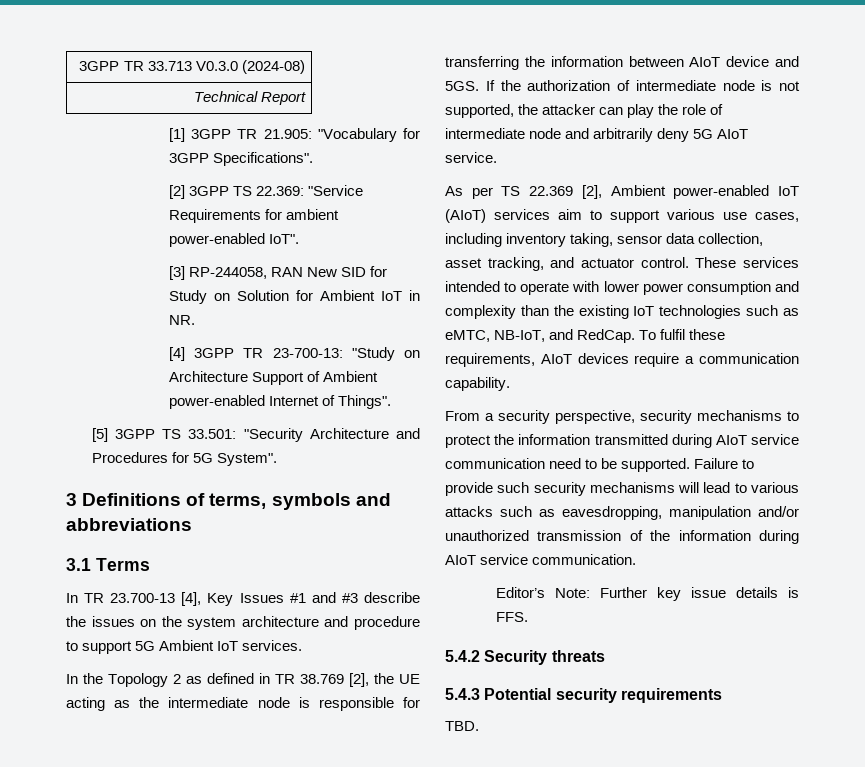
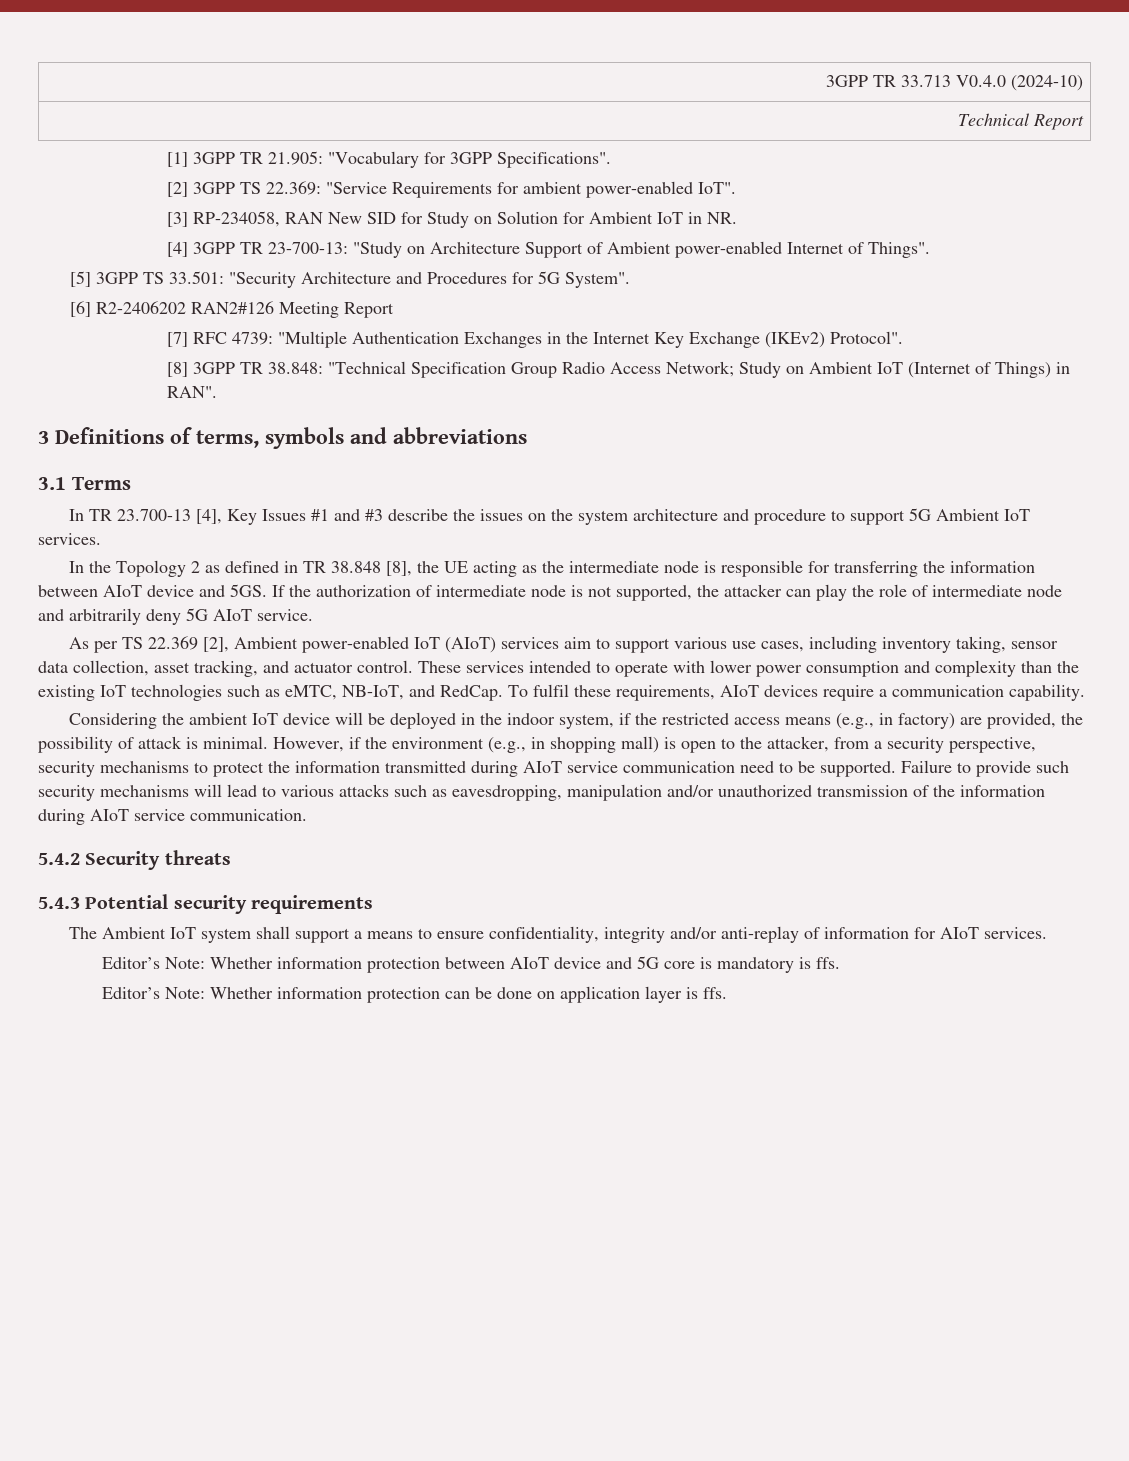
- 3GPP TR 33.713 V0.3.0 (2024-08)
+ 3GPP TR 33.713 V0.4.0 (2024-10)
- [3] RP-244058, RAN New SID for Study on Solution for Ambient IoT in NR.
+ [3] RP-234058, RAN New SID for Study on Solution for Ambient IoT in NR.
+ [6] R2-2406202 RAN2#126 Meeting Report
+ [7] RFC 4739: "Multiple Authentication Exchanges in the Internet Key Exchange (IKEv2) Protocol".
+ [8] 3GPP TR 38.848: "Technical Specification Group Radio Access Network; Study on Ambient IoT (Internet of Things) in RAN".
- In the Topology 2 as defined in TR 38.769 [2], the UE acting as the intermediate node is responsible for transferring the information between AIoT device and 5GS.
+ In the Topology 2 as defined in TR 38.848 [8], the UE acting as the intermediate node is responsible for transferring the information between AIoT device and 5GS.
- From a security perspective, security mechanisms to protect the information transmitted during AIoT service communication need to be supported.
+ Considering the ambient IoT device will be deployed in the indoor system, if the restricted access means (e.g., in factory) are provided, the possibility of attack is minimal. However, if the environment (e.g., in shopping mall) is open to the attacker, from a security perspective, security mechanisms to protect the information transmitted during AIoT service communication need to be supported.
- Editor’s Note: Further key issue details is FFS.
- TBD.
+ The Ambient IoT system shall support a means to ensure confidentiality, integrity and/or anti-replay of information for AIoT services.
+ Editor’s Note: Whether information protection between AIoT device and 5G core is mandatory is ffs.
+ Editor’s Note: Whether information protection can be done on application layer is ffs.

